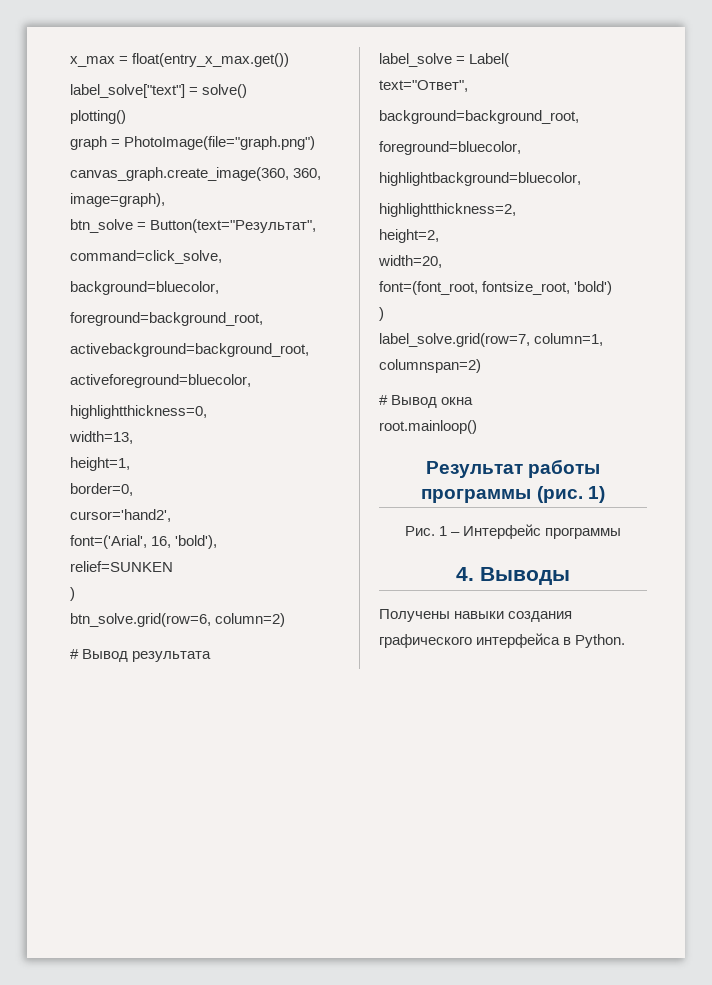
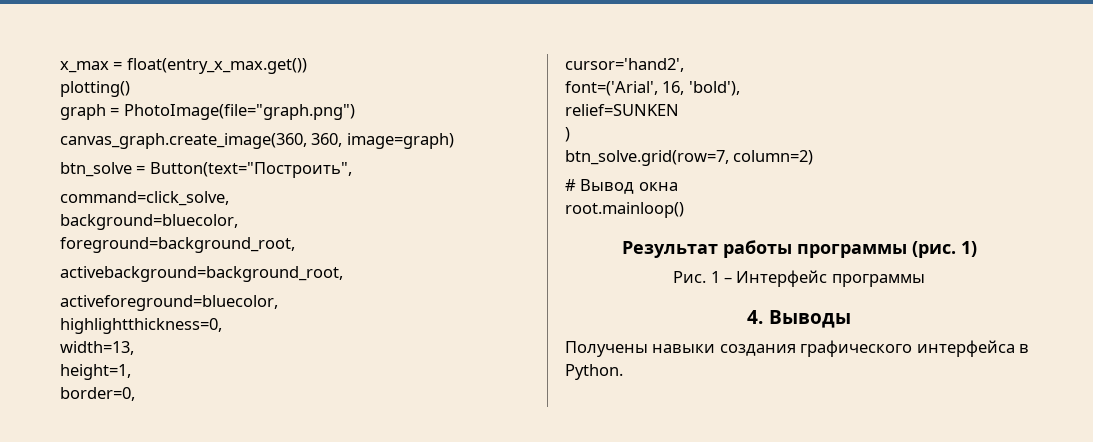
- label_solve["text"] = solve()
- canvas_graph.create_image(360, 360, image=graph),
+ canvas_graph.create_image(360, 360, image=graph)
- btn_solve = Button(text="Результат",
+ btn_solve = Button(text="Построить",
- btn_solve.grid(row=6, column=2)
+ btn_solve.grid(row=7, column=2)
- # Вывод результата
- label_solve = Label(
- text="Ответ",
- background=background_root,
- foreground=bluecolor,
- highlightbackground=bluecolor,
- highlightthickness=2,
- height=2,
- width=20,
- font=(font_root, fontsize_root, 'bold')
- )
- label_solve.grid(row=7, column=1, columnspan=2)

